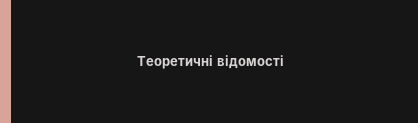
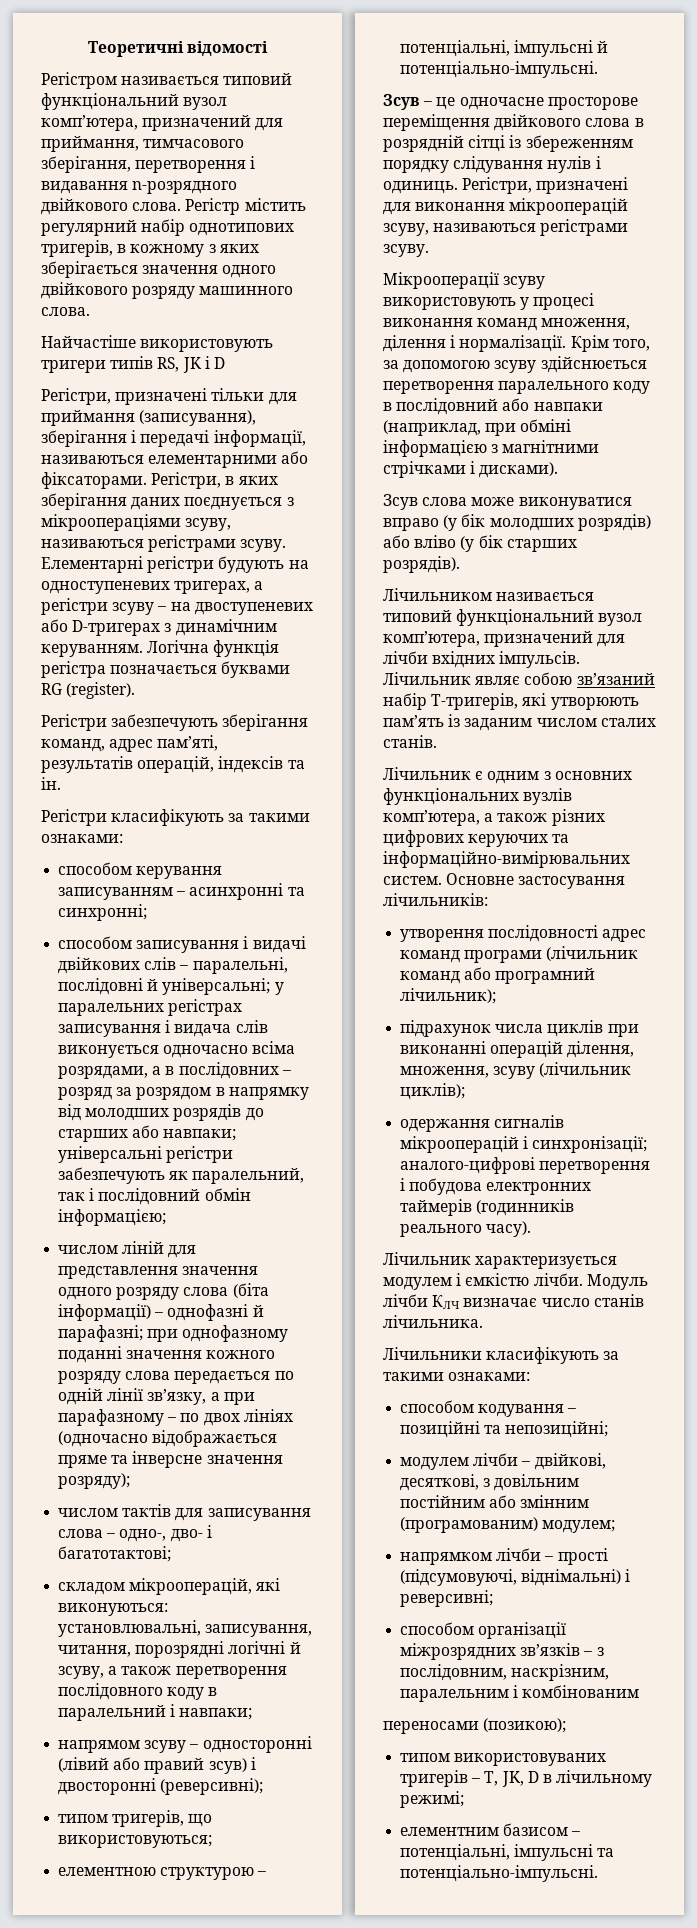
+ Регістром називається типовий функціональний вузол комп’ютера, призначений для приймання, тимчасового зберігання, перетворення і видавання n-розрядного двійкового слова. Регістр містить регулярний набір однотипових тригерів, в кожному з яких зберігається значення одного двійкового розряду машинного слова.
+ Найчастіше використовують тригери типів RS, JK і D
+ Регістри, призначені тільки для приймання (записування), зберігання і передачі інформації, називаються елементарними або фіксаторами. Регістри, в яких зберігання даних поєднується з мікроопераціями зсуву, називаються регістрами зсуву. Елементарні регістри будують на одноступеневих тригерах, а регістри зсуву – на двоступеневих або D-тригерах з динамічним керуванням. Логічна функція регістра позначається буквами RG (register).
+ Регістри забезпечують зберігання команд, адрес пам’яті, результатів операцій, індексів та ін.
+ Регістри класифікують за такими ознаками:
+ способом керування записуванням – асинхронні та синхронні;
+ способом записування і видачі двійкових слів – паралельні, послідовні й універсальні; у паралельних регістрах записування і видача слів виконується одночасно всіма розрядами, а в послідовних – розряд за розрядом в напрямку від молодших розрядів до старших або навпаки; універсальні регістри забезпечують як паралельний, так і послідовний обмін інформацією;
+ числом ліній для представлення значення одного розряду слова (біта інформації) – однофазні й парафазні; при однофазному поданні значення кожного розряду слова передається по одній лінії зв’язку, а при парафазному – по двох лініях (одночасно відображається пряме та інверсне значення розряду);
+ числом тактів для записування слова – одно-, дво- і багатотактові;
+ складом мікрооперацій, які виконуються: установлювальні, записування, читання, порозрядні логічні й зсуву, а також перетворення послідовного коду в паралельний і навпаки;
+ напрямом зсуву – односторонні (лівий або правий зсув) і двосторонні (реверсивні);
+ типом тригерів, що використовуються;
+ елементною структурою – потенціальні, імпульсні й потенціально-імпульсні.
+ Зсув – це одночасне просторове переміщення двійкового слова в розрядній сітці із збереженням порядку слідування нулів і одиниць. Регістри, призначені для виконання мікрооперацій зсуву, називаються регістрами зсуву.
+ Мікрооперації зсуву використовують у процесі виконання команд множення, ділення і нормалізації. Крім того, за допомогою зсуву здійснюється перетворення паралельного коду в послідовний або навпаки (наприклад, при обміні інформацією з магнітними стрічками і дисками).
+ Зсув слова може виконуватися вправо (у бік молодших розрядів) або вліво (у бік старших розрядів).
+ Лічильником називається типовий функціональний вузол комп’ютера, призначений для лiчби вхідних імпульсів. Лічильник являє собою зв’язаний набір Т-тригерів, які утворюють пам’ять iз заданим числом сталих станів.
+ Лічильник є одним з основних функціональних вузлів комп’ютера, а також різних цифрових керуючих та інформаційно-вимірювальних систем. Основне застосування лічильників:
+ утворення послідовності адрес команд програми (лічильник команд або програмний лічильник);
+ підрахунок числа циклів при виконанні операцій ділення, множення, зсуву (лічильник циклів);
+ одержання сигналів мікрооперацій і синхронізації; аналого-цифрові перетворення і побудова електронних таймерів (годинників реального часу).
+ Лічильник характеризується модулем і ємкістю лічби. Модуль лічби КЛЧ визначає число станів лічильника.
+ Лічильники класифікують за такими ознаками:
+ способом кодування – позиційні та непозиційні;
+ модулем лічби – двійкові, десяткові, з довільним постійним або змінним (програмованим) модулем;
+ напрямком лічби – прості (підсумовуючі, віднімальні) і реверсивні;
+ способом організації міжрозрядних зв’язків – з послідовним, наскрізним, паралельним і комбінованим
+ переносами (позикою);
+ типом використовуваних тригерів – T, JK, D в лічильному режимі;
+ елементним базисом – потенціальні, імпульсні та потенціально-імпульсні.

